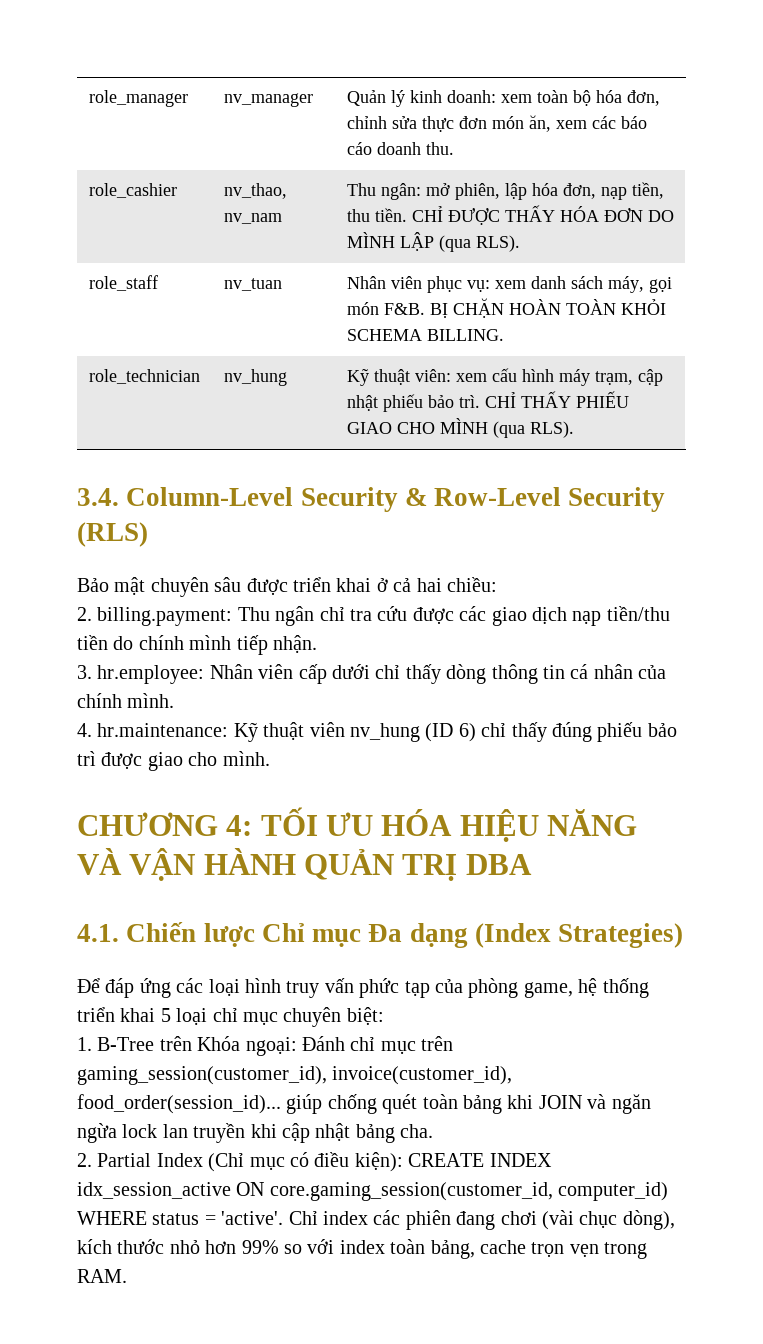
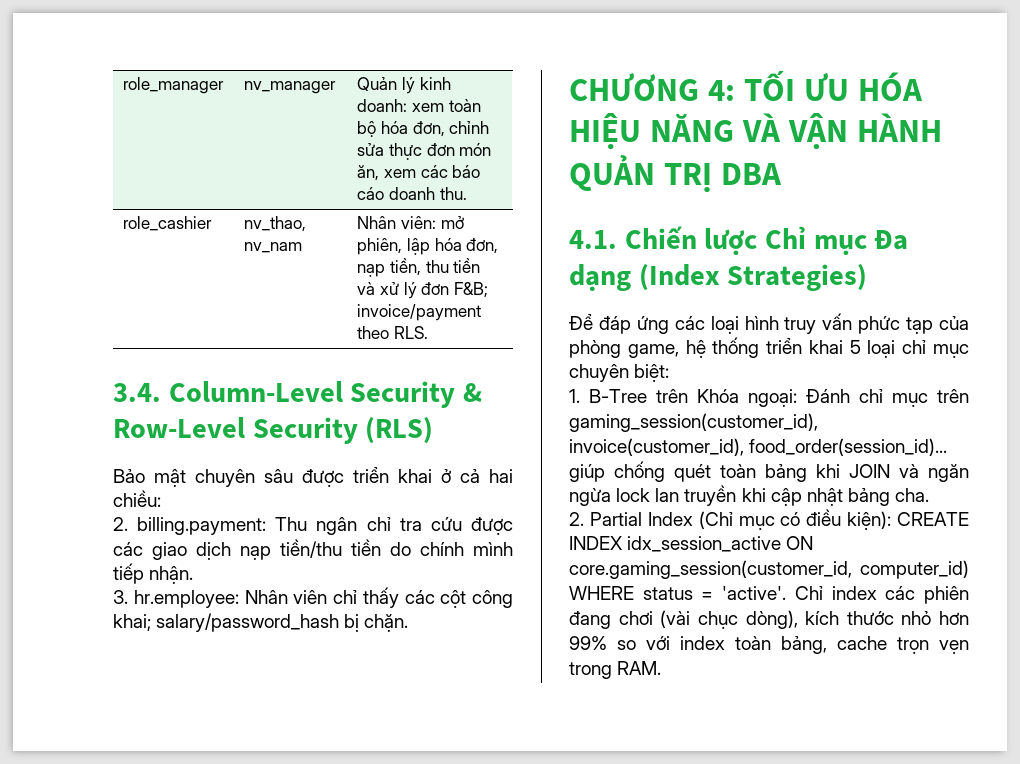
- role_cashier | nv_thao, nv_nam | Thu ngân: mở phiên, lập hóa đơn, nạp tiền, thu tiền. CHỈ ĐƯỢC THẤY HÓA ĐƠN DO MÌNH LẬP (qua RLS).
- role_staff | nv_tuan | Nhân viên phục vụ: xem danh sách máy, gọi món F&B. BỊ CHẶN HOÀN TOÀN KHỎI SCHEMA BILLING.
- role_technician | nv_hung | Kỹ thuật viên: xem cấu hình máy trạm, cập nhật phiếu bảo trì. CHỈ THẤY PHIẾU GIAO CHO MÌNH (qua RLS).
+ role_cashier | nv_thao, nv_nam | Nhân viên: mở phiên, lập hóa đơn, nạp tiền, thu tiền và xử lý đơn F&B; invoice/payment theo RLS.
- 3. hr.employee: Nhân viên cấp dưới chỉ thấy dòng thông tin cá nhân của chính mình.
- 4. hr.maintenance: Kỹ thuật viên nv_hung (ID 6) chỉ thấy đúng phiếu bảo trì được giao cho mình.
+ 3. hr.employee: Nhân viên chỉ thấy các cột công khai; salary/password_hash bị chặn.

